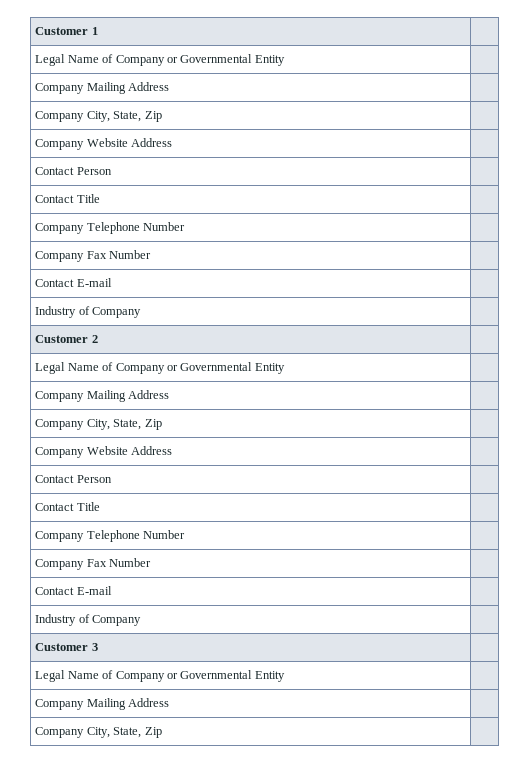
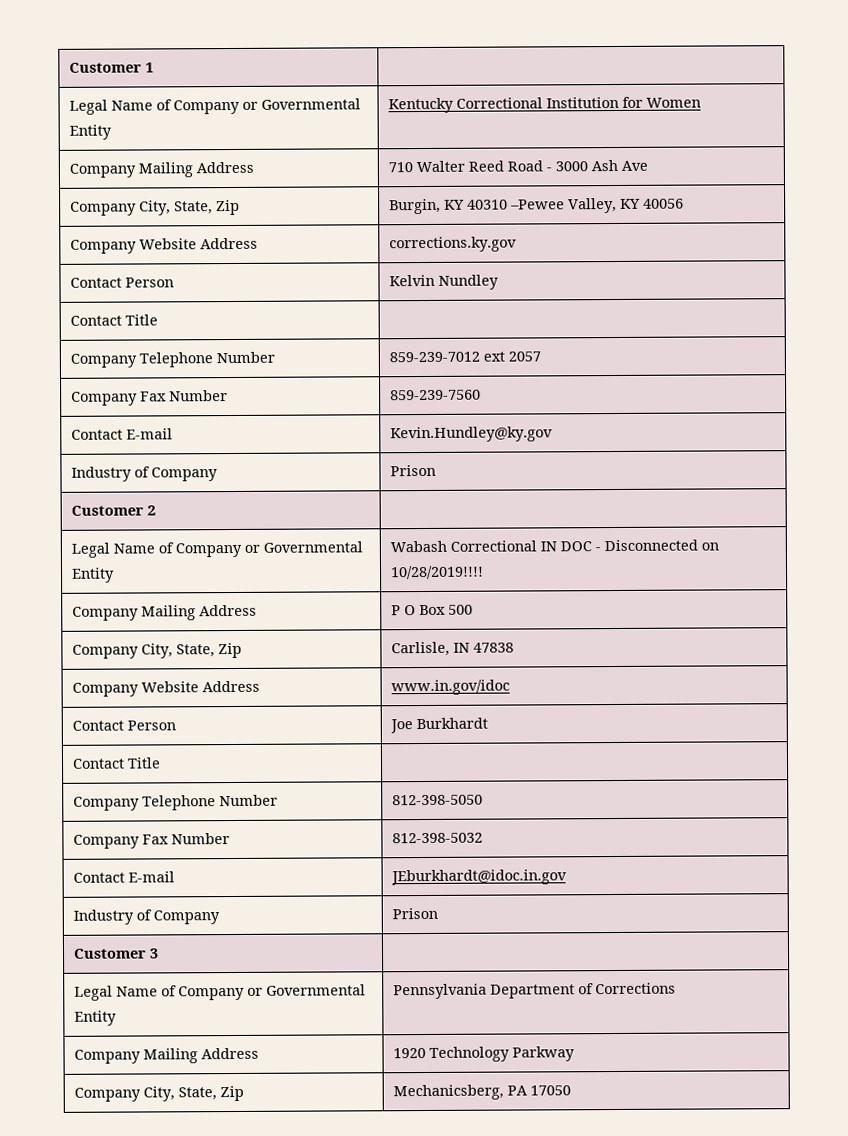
  Customer 1 |
- Legal Name of Company or Governmental Entity |
- Company Mailing Address |
- Company City, State, Zip |
- Company Website Address |
- Contact Person |
+ Legal Name of Company or Governmental Entity | Kentucky Correctional Institution for Women
+ Company Mailing Address | 710 Walter Reed Road - 3000 Ash Ave
+ Company City, State, Zip | Burgin, KY 40310 –Pewee Valley, KY 40056
+ Company Website Address | corrections.ky.gov
+ Contact Person | Kelvin Nundley
  Contact Title |
- Company Telephone Number |
- Company Fax Number |
- Contact E-mail |
- Industry of Company |
+ Company Telephone Number | 859-239-7012 ext 2057
+ Company Fax Number | 859-239-7560
+ Contact E-mail | Kevin.Hundley@ky.gov
+ Industry of Company | Prison
  Customer 2 |
- Legal Name of Company or Governmental Entity |
- Company Mailing Address |
- Company City, State, Zip |
- Company Website Address |
- Contact Person |
+ Legal Name of Company or Governmental Entity | Wabash Correctional IN DOC - Disconnected on 10/28/2019!!!!
+ Company Mailing Address | P O Box 500
+ Company City, State, Zip | Carlisle, IN 47838
+ Company Website Address | www.in.gov/idoc
+ Contact Person | Joe Burkhardt
  Contact Title |
- Company Telephone Number |
- Company Fax Number |
- Contact E-mail |
- Industry of Company |
+ Company Telephone Number | 812-398-5050
+ Company Fax Number | 812-398-5032
+ Contact E-mail | JEburkhardt@idoc.in.gov
+ Industry of Company | Prison
  Customer 3 |
- Legal Name of Company or Governmental Entity |
- Company Mailing Address |
- Company City, State, Zip |
+ Legal Name of Company or Governmental Entity | Pennsylvania Department of Corrections
+ Company Mailing Address | 1920 Technology Parkway
+ Company City, State, Zip | Mechanicsberg, PA 17050

